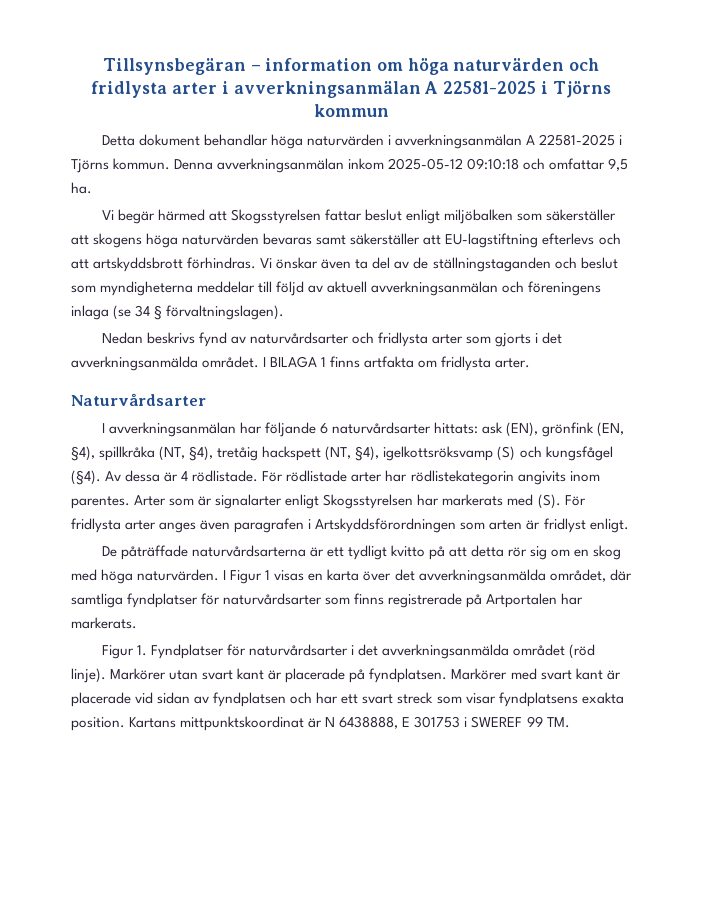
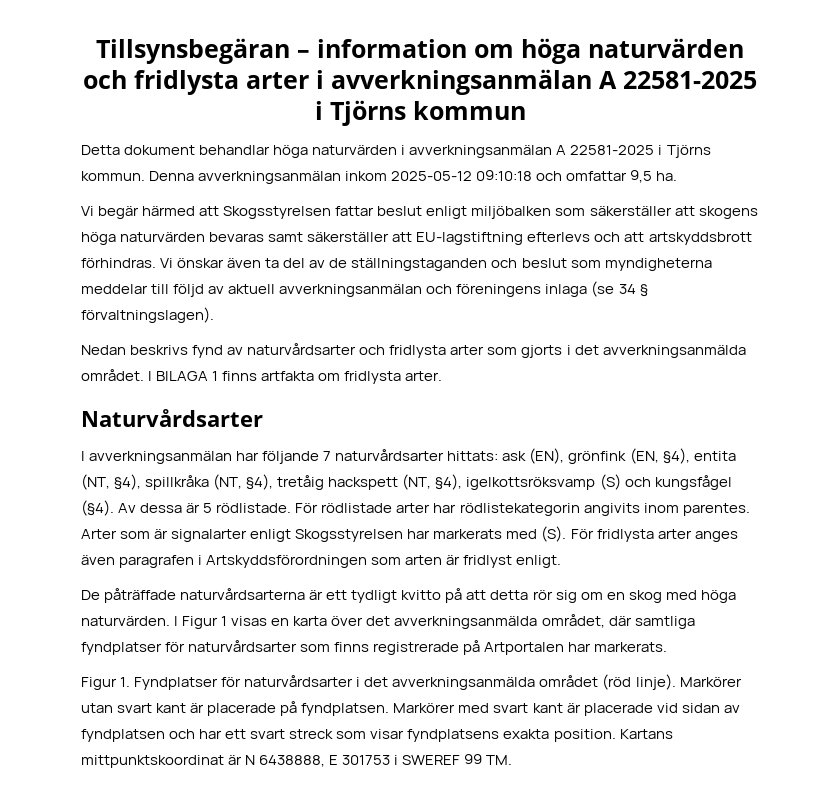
- I avverkningsanmälan har följande 6 naturvårdsarter hittats: ask (EN), grönfink (EN, §4), spillkråka (NT, §4), tretåig hackspett (NT, §4), igelkottsröksvamp (S) och kungsfågel (§4).
+ I avverkningsanmälan har följande 7 naturvårdsarter hittats: ask (EN), grönfink (EN, §4), entita (NT, §4), spillkråka (NT, §4), tretåig hackspett (NT, §4), igelkottsröksvamp (S) och kungsfågel (§4).
- Av dessa är 4 rödlistade.
+ Av dessa är 5 rödlistade.

